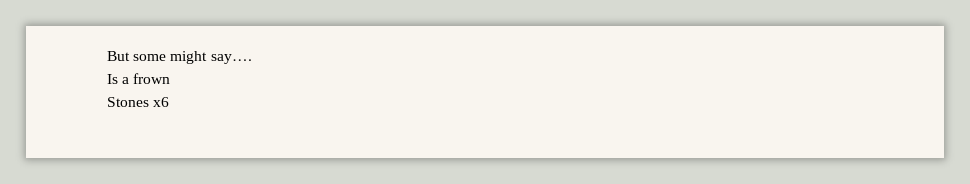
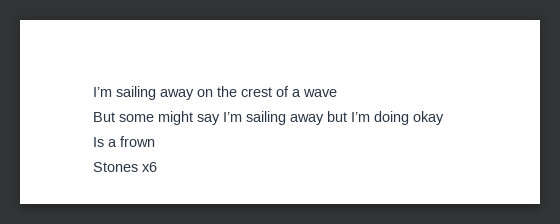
- But some might say….
+ I’m sailing away on the crest of a wave
+ But some might say I’m sailing away but I’m doing okay

